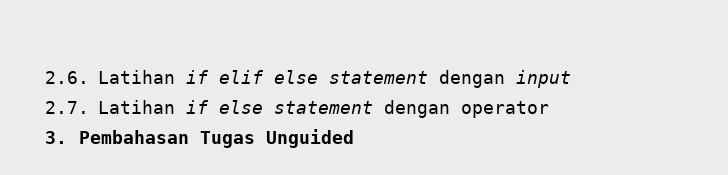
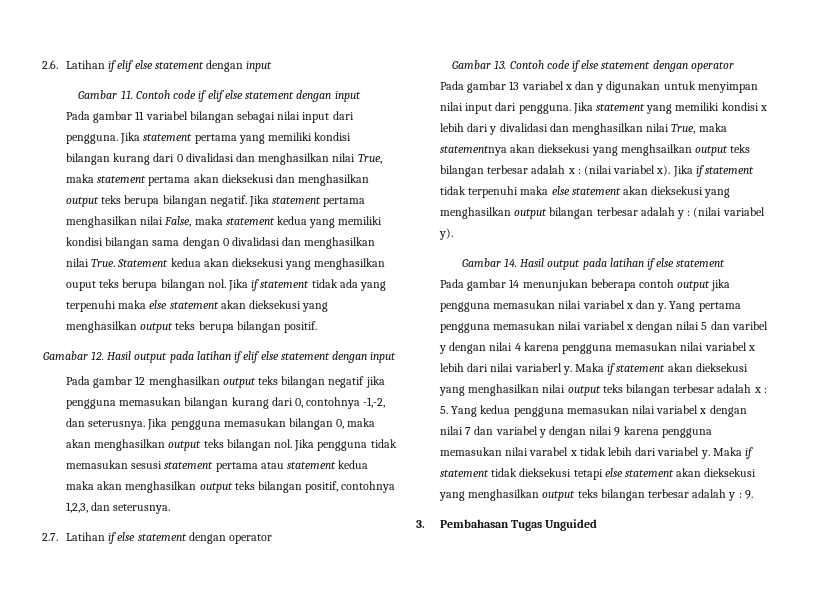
+ Gambar 11. Contoh code if elif else statement dengan input
+ Pada gambar 11 variabel bilangan sebagai nilai input dari pengguna. Jika statement pertama yang memiliki kondisi bilangan kurang dari 0 divalidasi dan menghasilkan nilai True, maka statement pertama akan dieksekusi dan menghasilkan output teks berupa bilangan negatif. Jika statement pertama menghasilkan nilai False, maka statement kedua yang memiliki kondisi bilangan sama dengan 0 divalidasi dan menghasilkan nilai True. Statement kedua akan dieksekusi yang menghasilkan ouput teks berupa bilangan nol. Jika if statement tidak ada yang terpenuhi maka else statement akan dieksekusi yang menghasilkan output teks berupa bilangan positif.
+ Gamabar 12. Hasil output pada latihan if elif else statement dengan input
+ Pada gambar 12 menghasilkan output teks bilangan negatif jika pengguna memasukan bilangan kurang dari 0, contohnya -1,-2, dan seterusnya. Jika pengguna memasukan bilangan 0, maka akan menghasilkan output teks bilangan nol. Jika pengguna tidak memasukan sesusi statement pertama atau statement kedua maka akan menghasilkan output teks bilangan positif, contohnya 1,2,3, dan seterusnya.
+ Gambar 13. Contoh code if else statement dengan operator
+ Pada gambar 13 variabel x dan y digunakan untuk menyimpan nilai input dari pengguna. Jika statement yang memiliki kondisi x lebih dari y divalidasi dan menghasilkan nilai True, maka statementnya akan dieksekusi yang menghsailkan output teks bilangan terbesar adalah x : (nilai variabel x). Jika if statement tidak terpenuhi maka else statement akan dieksekusi yang menghasilkan output bilangan terbesar adalah y : (nilai variabel y).
+ Gambar 14. Hasil output pada latihan if else statement
+ Pada gambar 14 menunjukan beberapa contoh output jika pengguna memasukan nilai variabel x dan y. Yang pertama pengguna memasukan nilai variabel x dengan nilai 5 dan varibel y dengan nilai 4 karena pengguna memasukan nilai variabel x lebih dari nilai variaberl y. Maka if statement akan dieksekusi yang menghasilkan nilai output teks bilangan terbesar adalah x : 5. Yang kedua pengguna memasukan nilai variabel x dengan nilai 7 dan variabel y dengan nilai 9 karena pengguna memasukan nilai varabel x tidak lebih dari variabel y. Maka if statement tidak dieksekusi tetapi else statement akan dieksekusi yang menghasilkan output teks bilangan terbesar adalah y : 9.

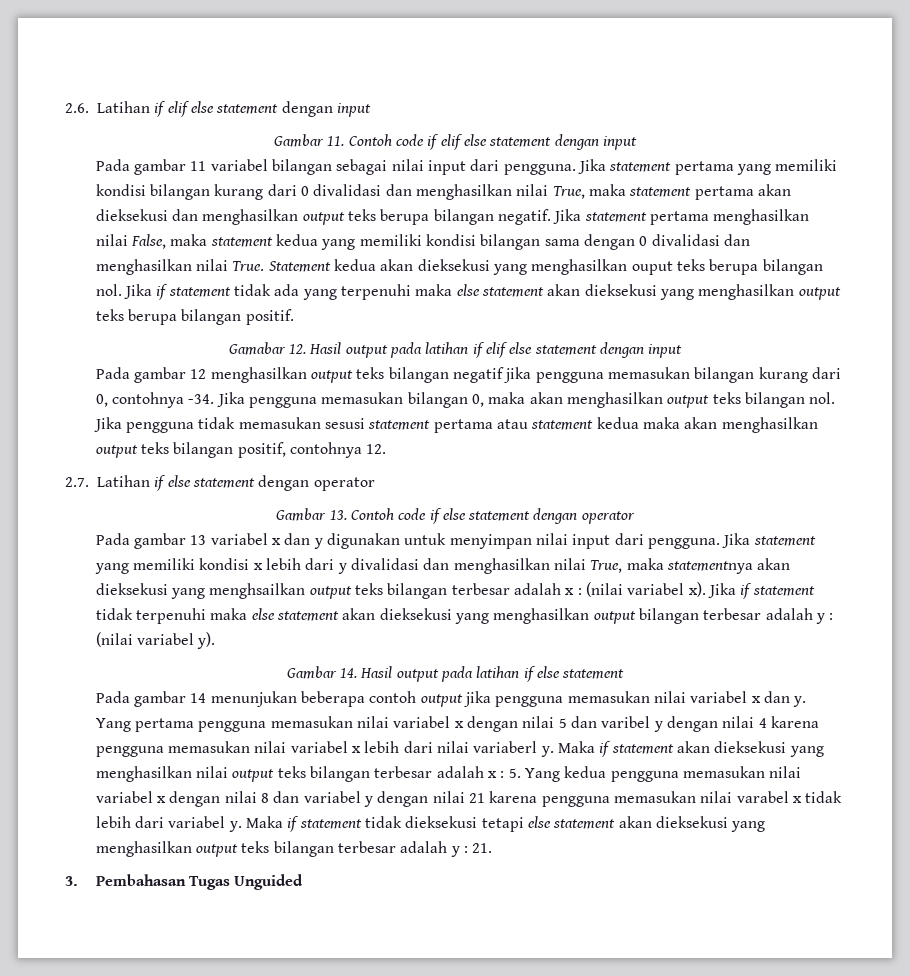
- Pada gambar 12 menghasilkan output teks bilangan negatif jika pengguna memasukan bilangan kurang dari 0, contohnya -1,-2, dan seterusnya.
+ Pada gambar 12 menghasilkan output teks bilangan negatif jika pengguna memasukan bilangan kurang dari 0, contohnya -34.
- Jika pengguna tidak memasukan sesusi statement pertama atau statement kedua maka akan menghasilkan output teks bilangan positif, contohnya 1,2,3, dan seterusnya.
+ Jika pengguna tidak memasukan sesusi statement pertama atau statement kedua maka akan menghasilkan output teks bilangan positif, contohnya 12.
- Maka if statement akan dieksekusi yang menghasilkan nilai output teks bilangan terbesar adalah x : 5. Yang kedua pengguna memasukan nilai variabel x dengan nilai 7 dan variabel y dengan nilai 9 karena pengguna memasukan nilai varabel x tidak lebih dari variabel y.
+ Maka if statement akan dieksekusi yang menghasilkan nilai output teks bilangan terbesar adalah x : 5. Yang kedua pengguna memasukan nilai variabel x dengan nilai 8 dan variabel y dengan nilai 21 karena pengguna memasukan nilai varabel x tidak lebih dari variabel y.
- Maka if statement tidak dieksekusi tetapi else statement akan dieksekusi yang menghasilkan output teks bilangan terbesar adalah y : 9.
+ Maka if statement tidak dieksekusi tetapi else statement akan dieksekusi yang menghasilkan output teks bilangan terbesar adalah y : 21.

